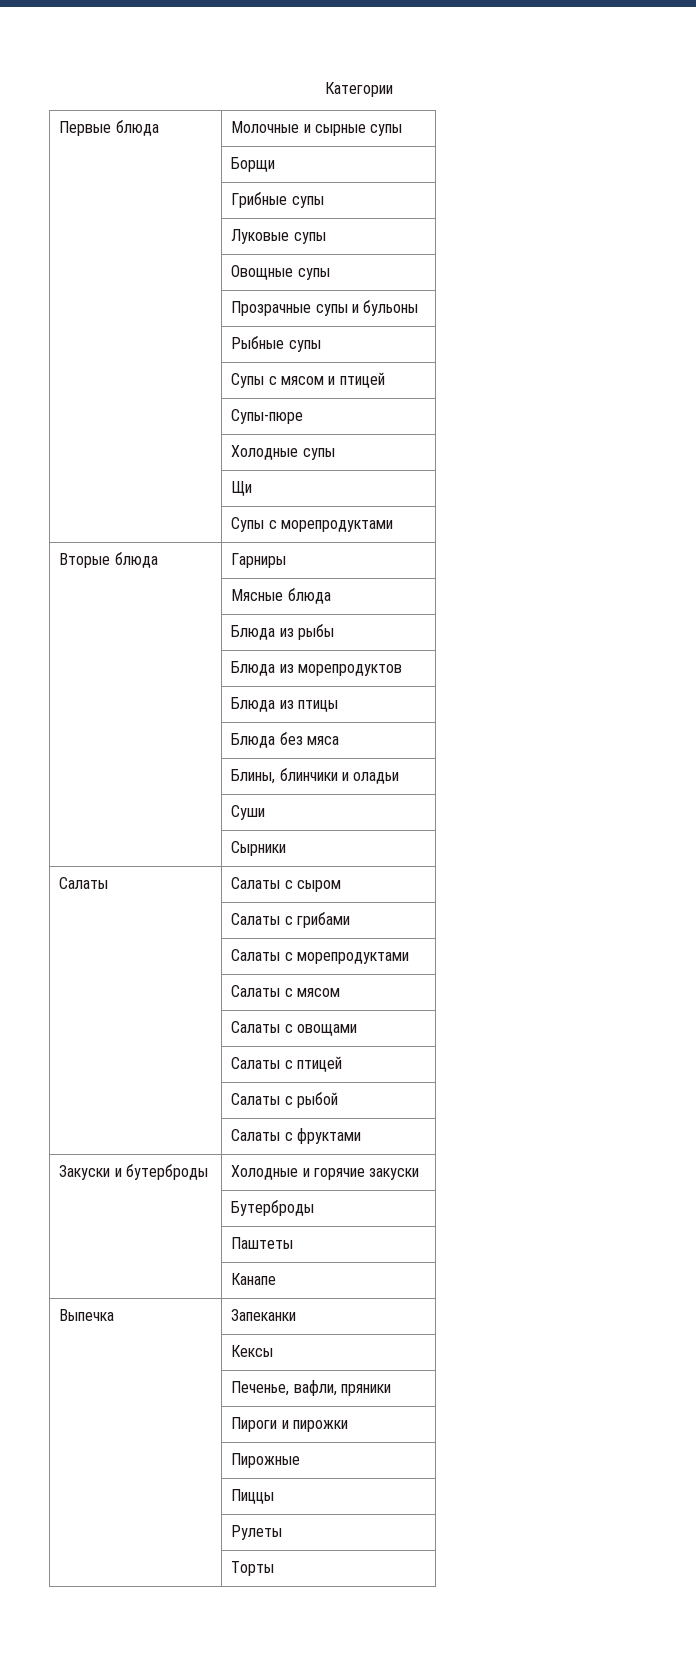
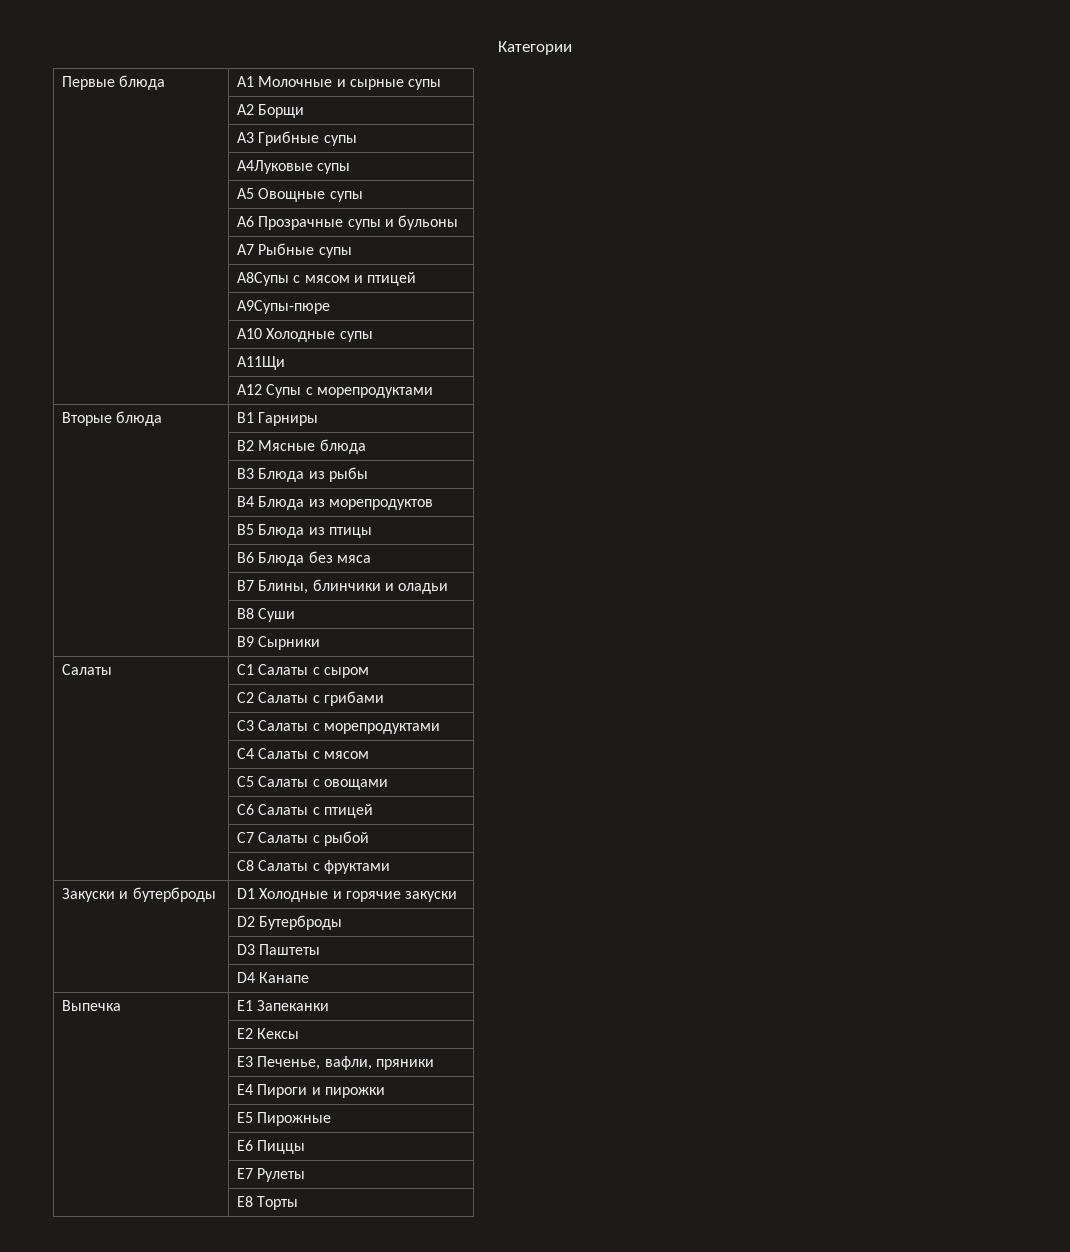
- Первые блюда | Молочные и сырные супы
+ Первые блюда | A1 Молочные и сырные супы
- | Борщи
+ | A2 Борщи
- | Грибные супы
+ | A3 Грибные супы
- | Луковые супы
- | Овощные супы
+ | A4Луковые супы
+ | A5 Овощные супы
- | Прозрачные супы и бульоны
+ | A6 Прозрачные супы и бульоны
- | Рыбные супы
+ | A7 Рыбные супы
- | Супы с мясом и птицей
+ | A8Супы с мясом и птицей
- | Супы-пюре
- | Холодные супы
+ | A9Супы-пюре
+ | A10 Холодные супы
- | Щи
- | Супы с морепродуктами
+ | A11Щи
+ | A12 Супы с морепродуктами
- Вторые блюда | Гарниры
+ Вторые блюда | B1 Гарниры
- | Мясные блюда
+ | B2 Мясные блюда
- | Блюда из рыбы
+ | B3 Блюда из рыбы
- | Блюда из морепродуктов
+ | B4 Блюда из морепродуктов
- | Блюда из птицы
+ | B5 Блюда из птицы
- | Блюда без мяса
+ | B6 Блюда без мяса
- | Блины, блинчики и оладьи
+ | B7 Блины, блинчики и оладьи
- | Суши
+ | B8 Суши
- | Сырники
+ | B9 Сырники
- Салаты | Салаты с сыром
+ Салаты | C1 Салаты с сыром
- | Салаты с грибами
+ | C2 Салаты с грибами
- | Салаты с морепродуктами
+ | C3 Салаты с морепродуктами
- | Салаты с мясом
+ | C4 Салаты с мясом
- | Салаты с овощами
+ | C5 Салаты с овощами
- | Салаты с птицей
+ | C6 Салаты с птицей
- | Салаты с рыбой
+ | C7 Салаты с рыбой
- | Салаты с фруктами
+ | C8 Салаты с фруктами
- Закуски и бутерброды | Холодные и горячие закуски
+ Закуски и бутерброды | D1 Холодные и горячие закуски
- | Бутерброды
+ | D2 Бутерброды
- | Паштеты
+ | D3 Паштеты
- | Канапе
+ | D4 Канапе
- Выпечка | Запеканки
+ Выпечка | E1 Запеканки
- | Кексы
+ | E2 Кексы
- | Печенье, вафли, пряники
+ | E3 Печенье, вафли, пряники
- | Пироги и пирожки
+ | E4 Пироги и пирожки
- | Пирожные
+ | E5 Пирожные
- | Пиццы
+ | E6 Пиццы
- | Рулеты
+ | E7 Рулеты
- | Торты
+ | E8 Торты

